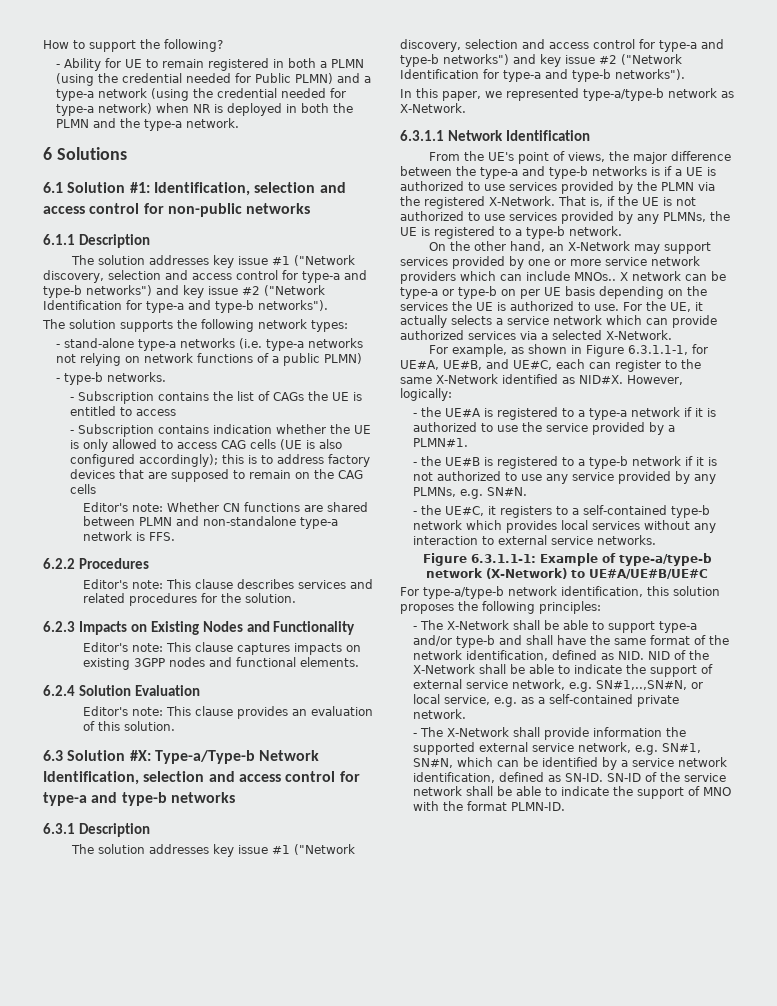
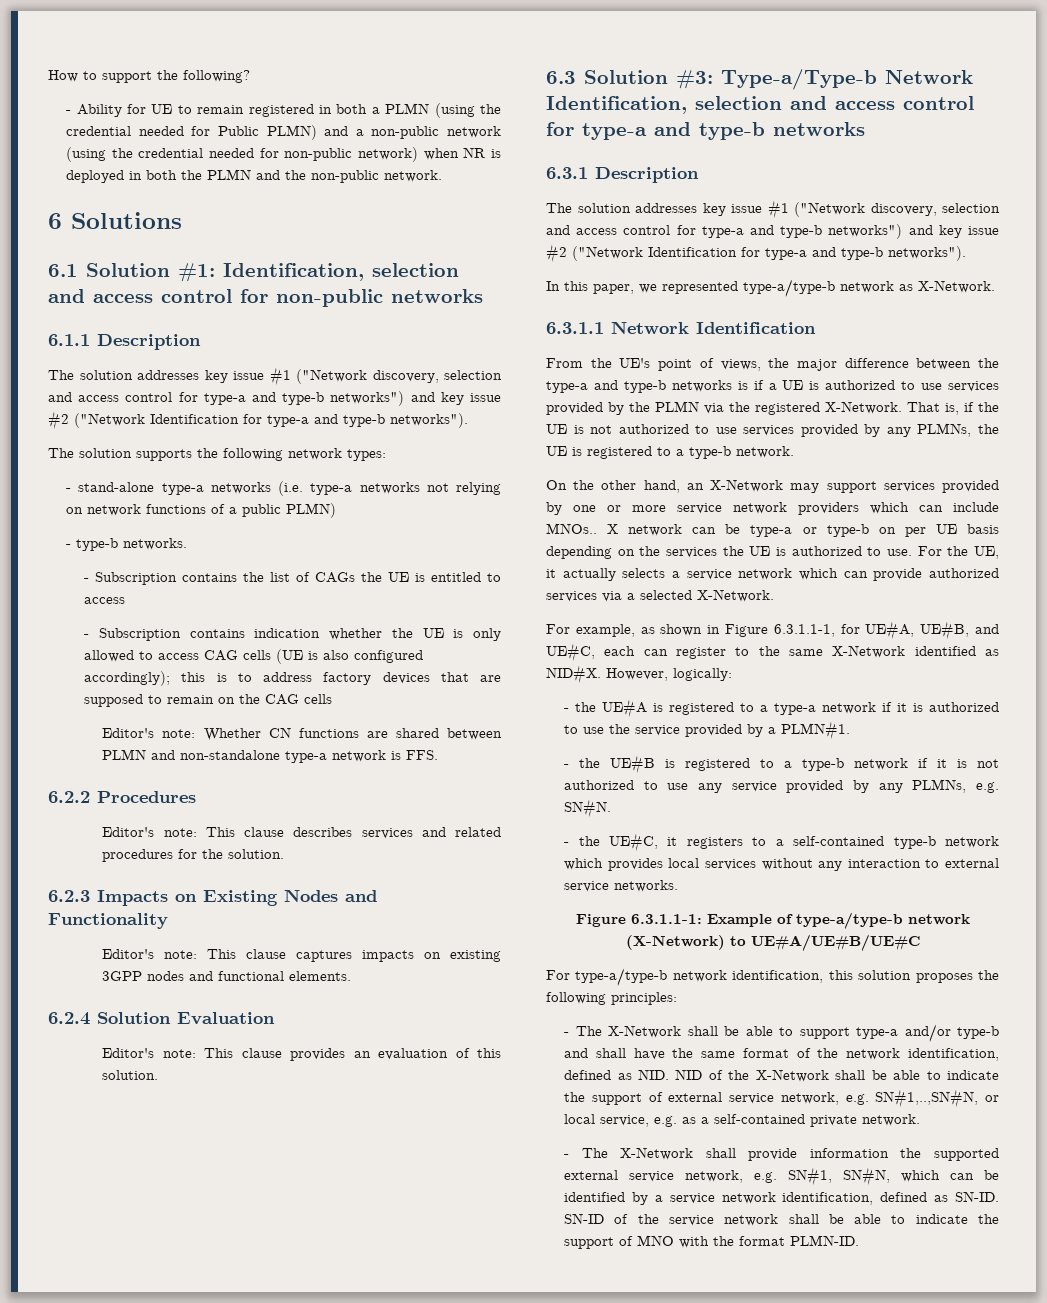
- - Ability for UE to remain registered in both a PLMN (using the credential needed for Public PLMN) and a type-a network (using the credential needed for type-a network) when NR is deployed in both the PLMN and the type-a network.
+ - Ability for UE to remain registered in both a PLMN (using the credential needed for Public PLMN) and a non-public network (using the credential needed for non-public network) when NR is deployed in both the PLMN and the non-public network.
- 6.3 Solution #X: Type-a/Type-b Network Identification, selection and access control for type-a and type-b networks
+ 6.3 Solution #3: Type-a/Type-b Network Identification, selection and access control for type-a and type-b networks

